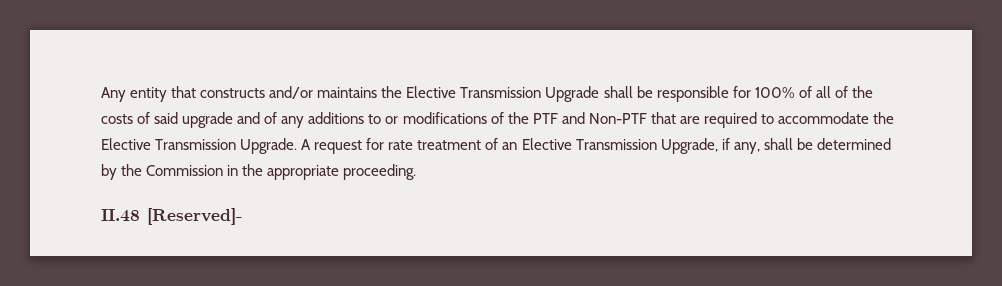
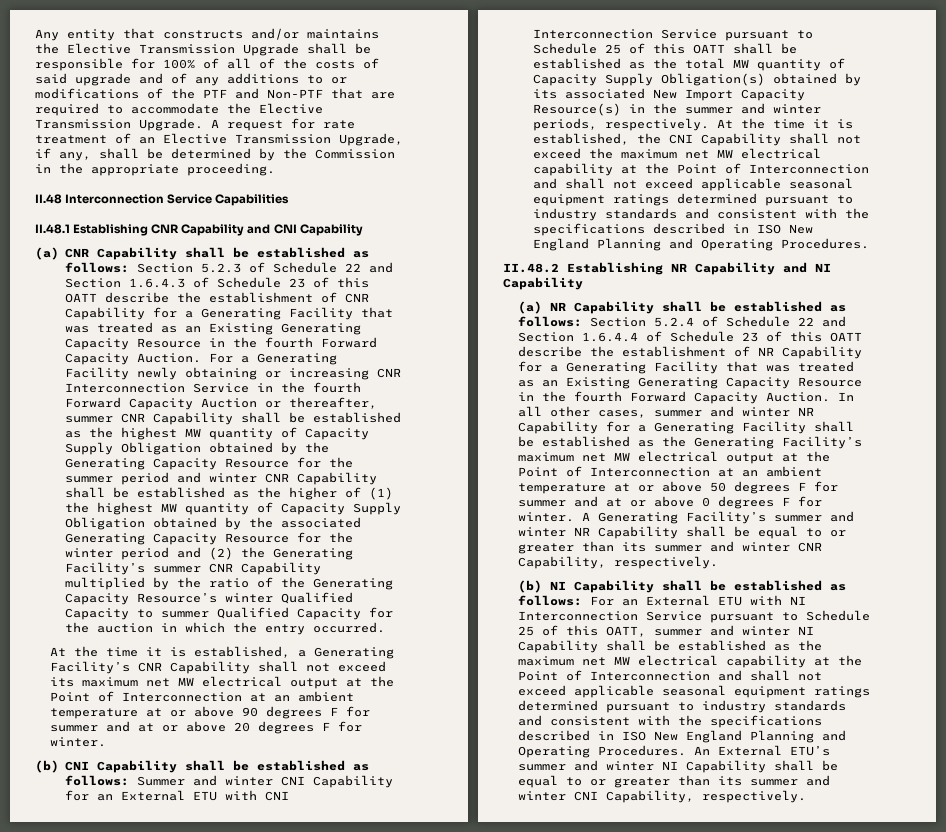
- II.48 [Reserved]-
+ II.48 Interconnection Service Capabilities
+ II.48.1 Establishing CNR Capability and CNI Capability
+ (a) CNR Capability shall be established as follows: Section 5.2.3 of Schedule 22 and Section 1.6.4.3 of Schedule 23 of this OATT describe the establishment of CNR Capability for a Generating Facility that was treated as an Existing Generating Capacity Resource in the fourth Forward Capacity Auction. For a Generating Facility newly obtaining or increasing CNR Interconnection Service in the fourth Forward Capacity Auction or thereafter, summer CNR Capability shall be established as the highest MW quantity of Capacity Supply Obligation obtained by the Generating Capacity Resource for the summer period and winter CNR Capability shall be established as the higher of (1) the highest MW quantity of Capacity Supply Obligation obtained by the associated Generating Capacity Resource for the winter period and (2) the Generating Facility’s summer CNR Capability multiplied by the ratio of the Generating Capacity Resource’s winter Qualified Capacity to summer Qualified Capacity for the auction in which the entry occurred.
+ At the time it is established, a Generating Facility’s CNR Capability shall not exceed its maximum net MW electrical output at the Point of Interconnection at an ambient temperature at or above 90 degrees F for summer and at or above 20 degrees F for winter.
+ (b) CNI Capability shall be established as follows: Summer and winter CNI Capability for an External ETU with CNI Interconnection Service pursuant to Schedule 25 of this OATT shall be established as the total MW quantity of Capacity Supply Obligation(s) obtained by its associated New Import Capacity Resource(s) in the summer and winter periods, respectively. At the time it is established, the CNI Capability shall not exceed the maximum net MW electrical capability at the Point of Interconnection and shall not exceed applicable seasonal equipment ratings determined pursuant to industry standards and consistent with the specifications described in ISO New England Planning and Operating Procedures.
+ II.48.2 Establishing NR Capability and NI Capability
+ (a) NR Capability shall be established as follows: Section 5.2.4 of Schedule 22 and Section 1.6.4.4 of Schedule 23 of this OATT describe the establishment of NR Capability for a Generating Facility that was treated as an Existing Generating Capacity Resource in the fourth Forward Capacity Auction. In all other cases, summer and winter NR Capability for a Generating Facility shall be established as the Generating Facility’s maximum net MW electrical output at the Point of Interconnection at an ambient temperature at or above 50 degrees F for summer and at or above 0 degrees F for winter. A Generating Facility’s summer and winter NR Capability shall be equal to or greater than its summer and winter CNR Capability, respectively.
+ (b) NI Capability shall be established as follows: For an External ETU with NI Interconnection Service pursuant to Schedule 25 of this OATT, summer and winter NI Capability shall be established as the maximum net MW electrical capability at the Point of Interconnection and shall not exceed applicable seasonal equipment ratings determined pursuant to industry standards and consistent with the specifications described in ISO New England Planning and Operating Procedures. An External ETU’s summer and winter NI Capability shall be equal to or greater than its summer and winter CNI Capability, respectively.

